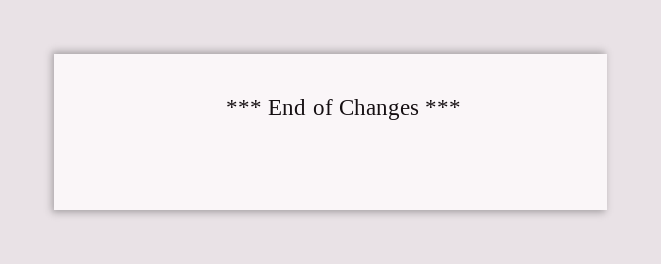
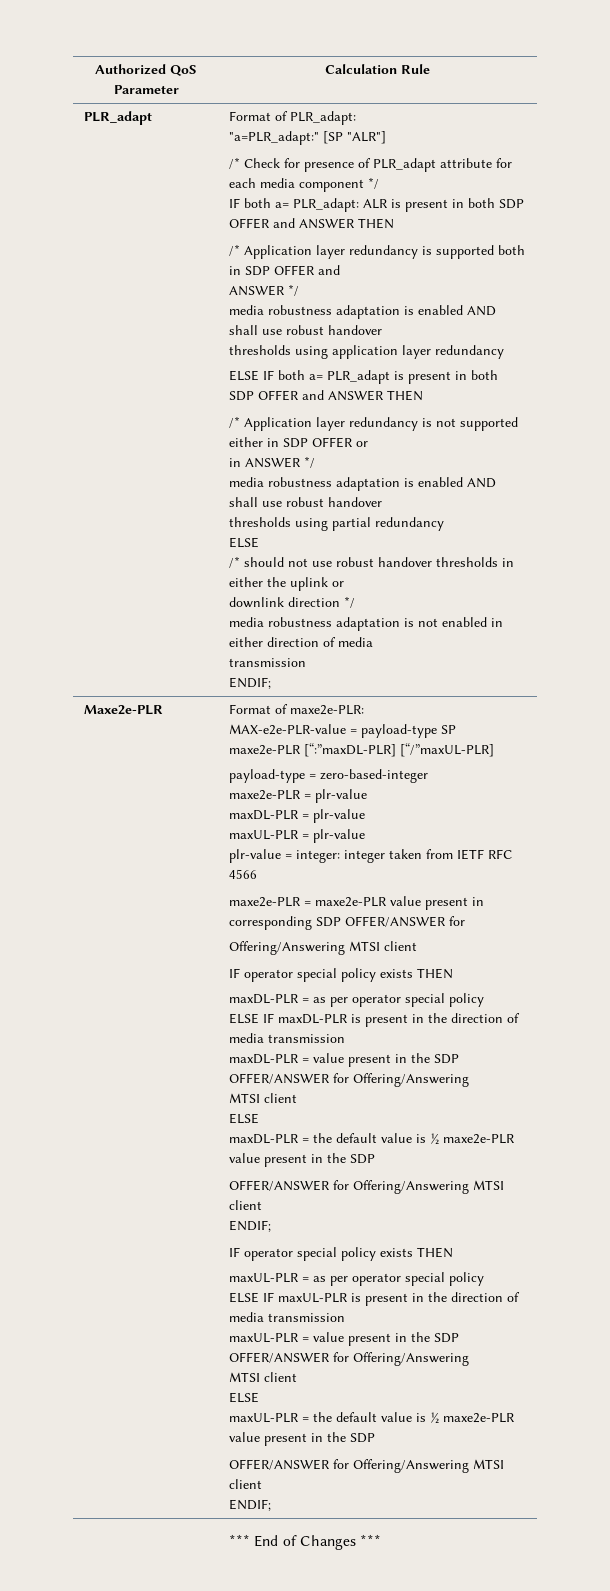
+ Authorized QoS Parameter | Calculation Rule
+ PLR_adapt | Format of PLR_adapt:
+ "a=PLR_adapt:" [SP "ALR"]
+ /* Check for presence of PLR_adapt attribute for each media component */
+ IF both a= PLR_adapt: ALR is present in both SDP OFFER and ANSWER THEN
+ /* Application layer redundancy is supported both in SDP OFFER and
+ ANSWER */
+ media robustness adaptation is enabled AND shall use robust handover
+ thresholds using application layer redundancy
+ ELSE IF both a= PLR_adapt is present in both SDP OFFER and ANSWER THEN
+ /* Application layer redundancy is not supported either in SDP OFFER or
+ in ANSWER */
+ media robustness adaptation is enabled AND shall use robust handover
+ thresholds using partial redundancy
+ ELSE
+ /* should not use robust handover thresholds in either the uplink or
+ downlink direction */
+ media robustness adaptation is not enabled in either direction of media
+ transmission
+ ENDIF;
+ Maxe2e-PLR | Format of maxe2e-PLR:
+ MAX-e2e-PLR-value = payload-type SP maxe2e-PLR [“:”maxDL-PLR] [“/”maxUL-PLR]
+ payload-type = zero-based-integer
+ maxe2e-PLR = plr-value
+ maxDL-PLR = plr-value
+ maxUL-PLR = plr-value
+ plr-value = integer: integer taken from IETF RFC 4566
+ maxe2e-PLR = maxe2e-PLR value present in corresponding SDP OFFER/ANSWER for
+ Offering/Answering MTSI client
+ IF operator special policy exists THEN
+ maxDL-PLR = as per operator special policy
+ ELSE IF maxDL-PLR is present in the direction of media transmission
+ maxDL-PLR = value present in the SDP OFFER/ANSWER for Offering/Answering
+ MTSI client
+ ELSE
+ maxDL-PLR = the default value is ½ maxe2e-PLR value present in the SDP
+ OFFER/ANSWER for Offering/Answering MTSI client
+ ENDIF;
+ IF operator special policy exists THEN
+ maxUL-PLR = as per operator special policy
+ ELSE IF maxUL-PLR is present in the direction of media transmission
+ maxUL-PLR = value present in the SDP OFFER/ANSWER for Offering/Answering
+ MTSI client
+ ELSE
+ maxUL-PLR = the default value is ½ maxe2e-PLR value present in the SDP
+ OFFER/ANSWER for Offering/Answering MTSI client
+ ENDIF;

